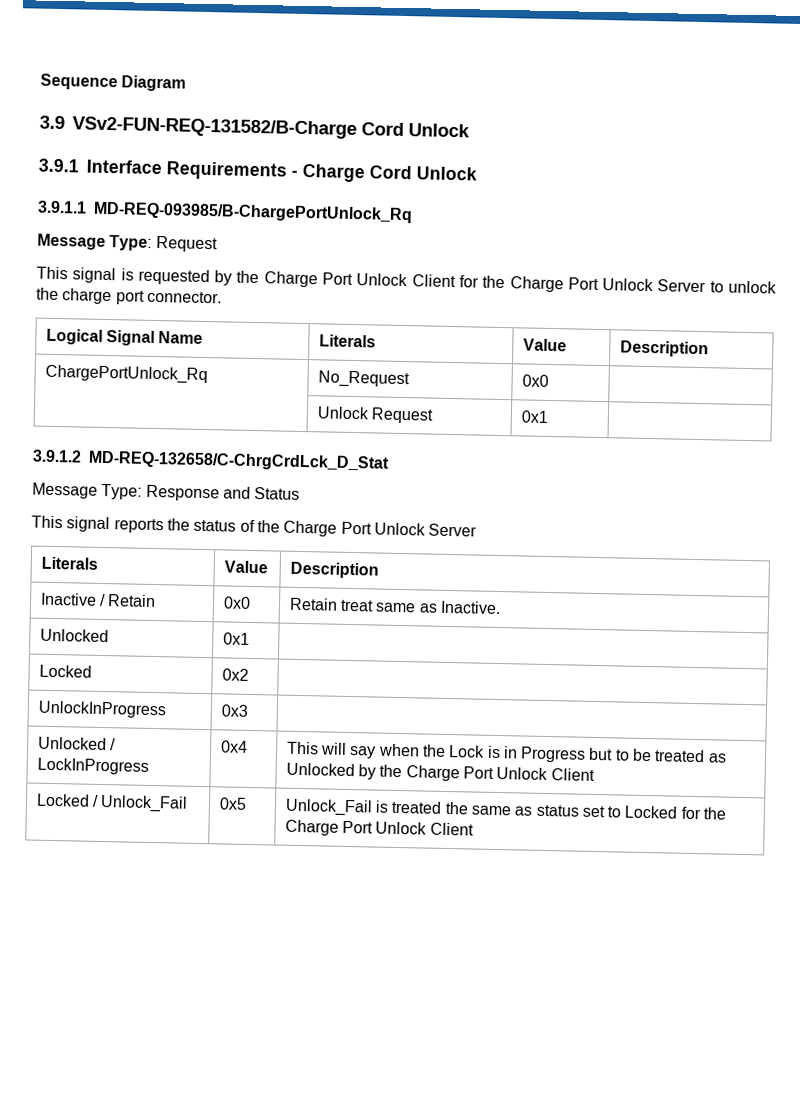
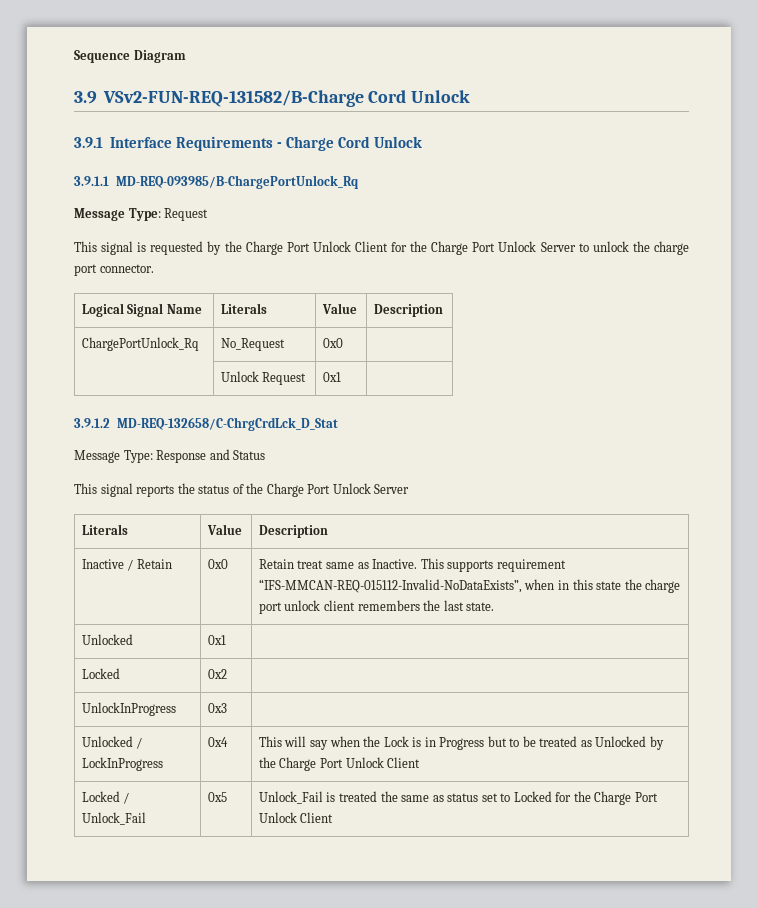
- Inactive / Retain | 0x0 | Retain treat same as Inactive.
+ Inactive / Retain | 0x0 | Retain treat same as Inactive. This supports requirement “IFS-MMCAN-REQ-015112-Invalid-NoDataExists”, when in this state the charge port unlock client remembers the last state.

